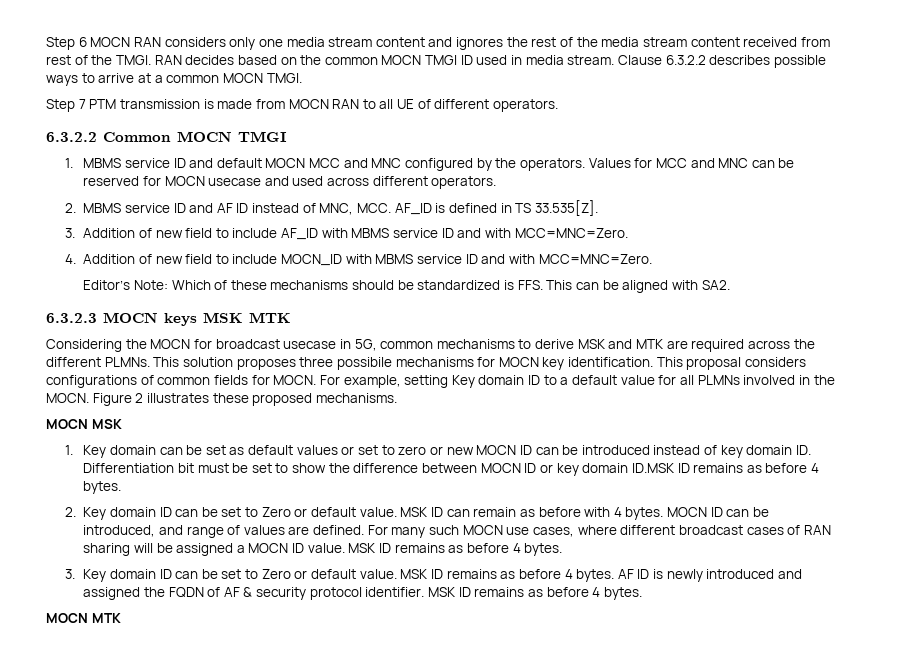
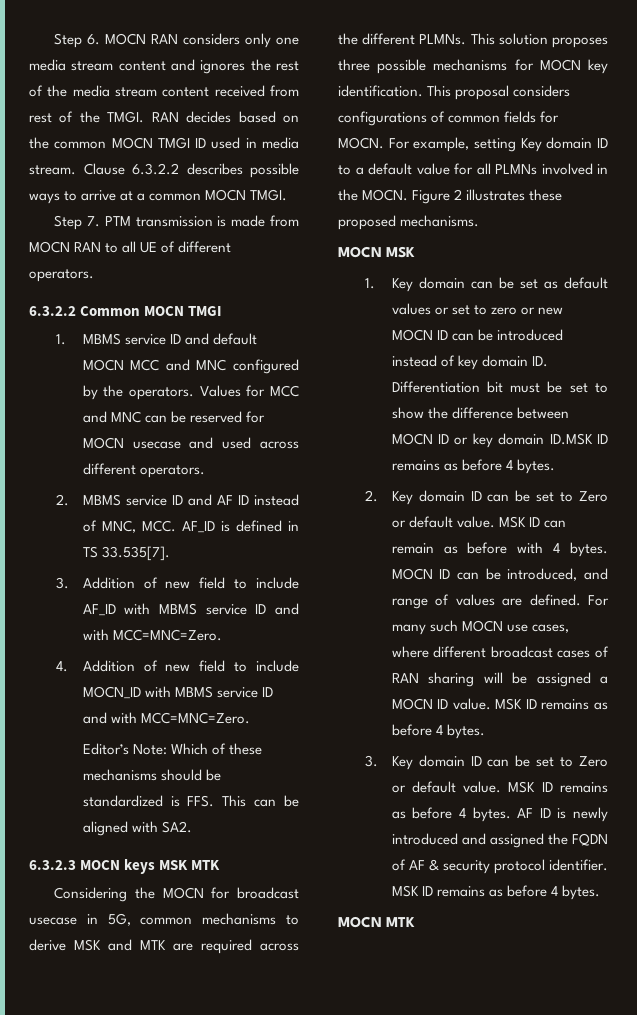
- Step 6 MOCN RAN considers only one media stream content and ignores the rest of the media stream content received from rest of the TMGI.
+ Step 6. MOCN RAN considers only one media stream content and ignores the rest of the media stream content received from rest of the TMGI.
- Step 7 PTM transmission is made from MOCN RAN to all UE of different operators.
+ Step 7. PTM transmission is made from MOCN RAN to all UE of different operators.
- 2. MBMS service ID and AF ID instead of MNC, MCC. AF_ID is defined in TS 33.535[Z].
+ 2. MBMS service ID and AF ID instead of MNC, MCC. AF_ID is defined in TS 33.535[7].
- This solution proposes three possibile mechanisms for MOCN key identification.
+ This solution proposes three possible mechanisms for MOCN key identification.

